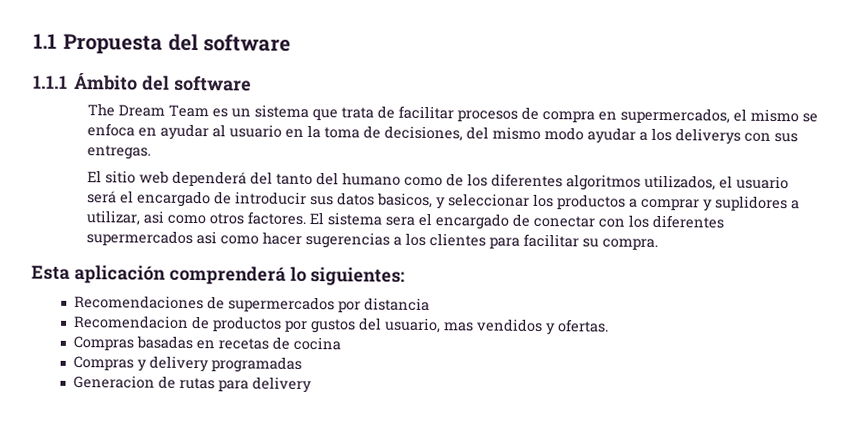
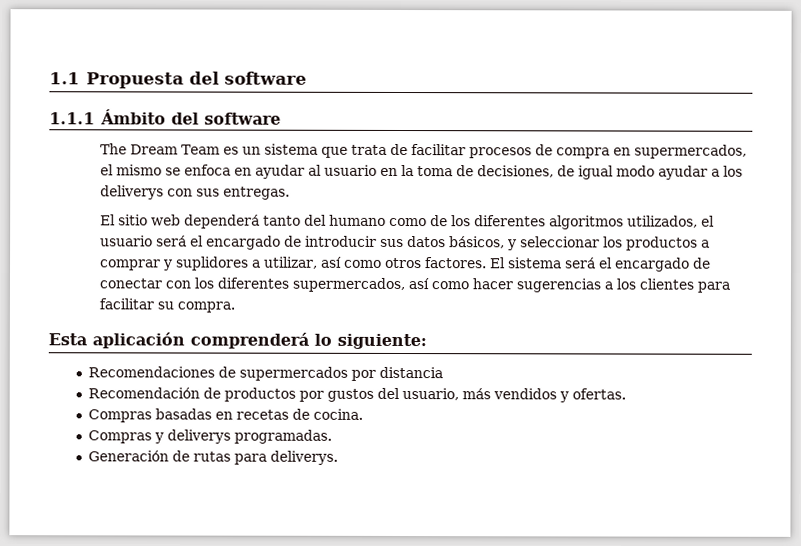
- The Dream Team es un sistema que trata de facilitar procesos de compra en supermercados, el mismo se enfoca en ayudar al usuario en la toma de decisiones, del mismo modo ayudar a los deliverys con sus entregas.
+ The Dream Team es un sistema que trata de facilitar procesos de compra en supermercados, el mismo se enfoca en ayudar al usuario en la toma de decisiones, de igual modo ayudar a los deliverys con sus entregas.
- El sitio web dependerá del tanto del humano como de los diferentes algoritmos utilizados, el usuario será el encargado de introducir sus datos basicos, y seleccionar los productos a comprar y suplidores a utilizar, asi como otros factores.
+ El sitio web dependerá tanto del humano como de los diferentes algoritmos utilizados, el usuario será el encargado de introducir sus datos básicos, y seleccionar los productos a comprar y suplidores a utilizar, así como otros factores.
- El sistema sera el encargado de conectar con los diferentes supermercados asi como hacer sugerencias a los clientes para facilitar su compra.
+ El sistema será el encargado de conectar con los diferentes supermercados, así como hacer sugerencias a los clientes para facilitar su compra.
- Esta aplicación comprenderá lo siguientes:
+ Esta aplicación comprenderá lo siguiente:
- Recomendacion de productos por gustos del usuario, mas vendidos y ofertas.
+ Recomendación de productos por gustos del usuario, más vendidos y ofertas.
- Compras basadas en recetas de cocina
+ Compras basadas en recetas de cocina.
- Compras y delivery programadas
- Generacion de rutas para delivery
+ Compras y deliverys programadas.
+ Generación de rutas para deliverys.

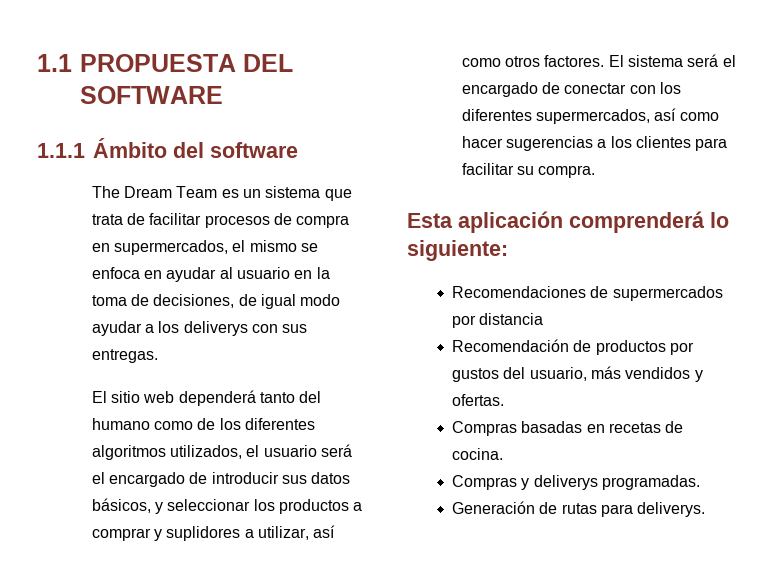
- 1.1 Propuesta del software
+ 1.1 PROPUESTA DEL SOFTWARE

